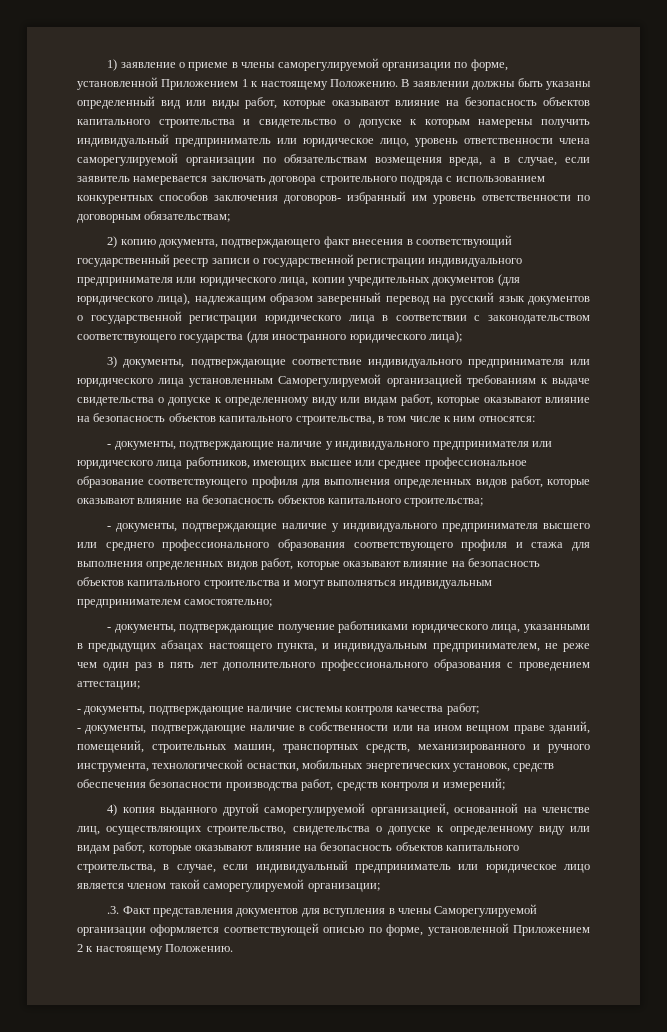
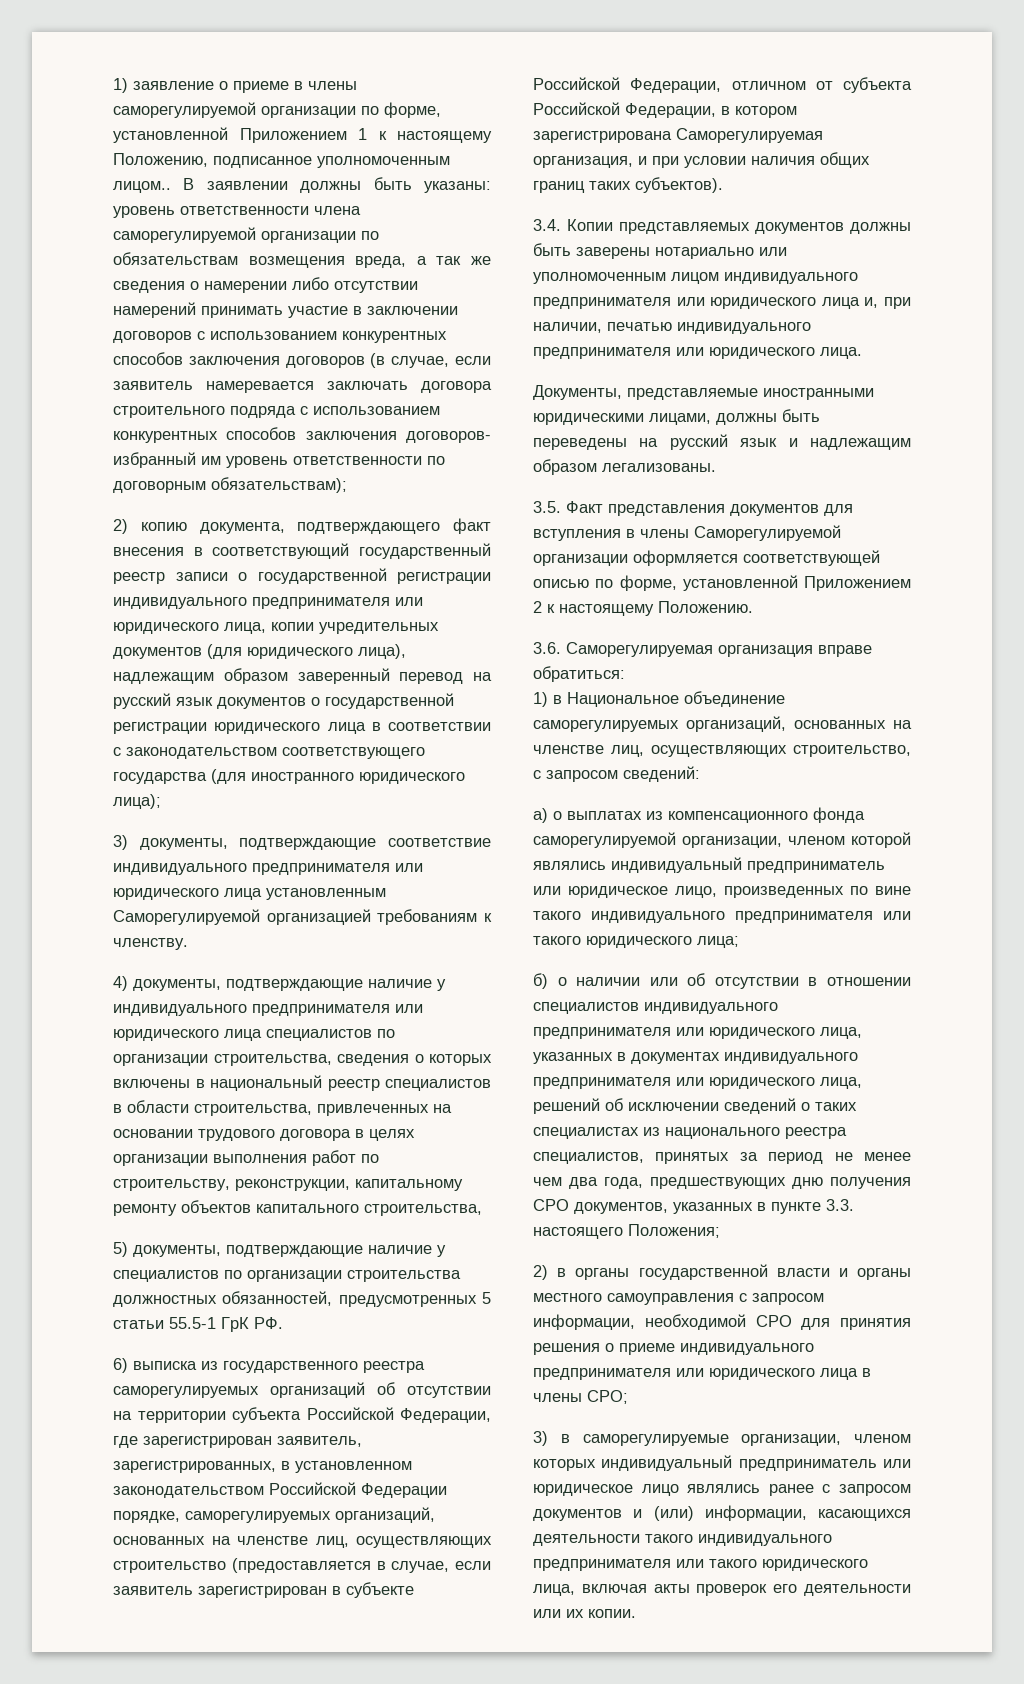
- 1) заявление о приеме в члены саморегулируемой организации по форме, установленной Приложением 1 к настоящему Положению. В заявлении должны быть указаны определенный вид или виды работ, которые оказывают влияние на безопасность объектов капитального строительства и свидетельство о допуске к которым намерены получить индивидуальный предприниматель или юридическое лицо, уровень ответственности члена саморегулируемой организации по обязательствам возмещения вреда, а в случае, если заявитель намеревается заключать договора строительного подряда с использованием конкурентных способов заключения договоров- избранный им уровень ответственности по договорным обязательствам;
+ 1) заявление о приеме в члены саморегулируемой организации по форме, установленной Приложением 1 к настоящему Положению, подписанное уполномоченным лицом.. В заявлении должны быть указаны: уровень ответственности члена саморегулируемой организации по обязательствам возмещения вреда, а так же сведения о намерении либо отсутствии намерений принимать участие в заключении договоров с использованием конкурентных способов заключения договоров (в случае, если заявитель намеревается заключать договора строительного подряда с использованием конкурентных способов заключения договоров- избранный им уровень ответственности по договорным обязательствам);
- 3) документы, подтверждающие соответствие индивидуального предпринимателя или юридического лица установленным Саморегулируемой организацией требованиям к выдаче свидетельства о допуске к определенному виду или видам работ, которые оказывают влияние на безопасность объектов капитального строительства, в том числе к ним относятся:
- - документы, подтверждающие наличие у индивидуального предпринимателя или юридического лица работников, имеющих высшее или среднее профессиональное образование соответствующего профиля для выполнения определенных видов работ, которые оказывают влияние на безопасность объектов капитального строительства;
- - документы, подтверждающие наличие у индивидуального предпринимателя высшего или среднего профессионального образования соответствующего профиля и стажа для выполнения определенных видов работ, которые оказывают влияние на безопасность объектов капитального строительства и могут выполняться индивидуальным предпринимателем самостоятельно;
- - документы, подтверждающие получение работниками юридического лица, указанными в предыдущих абзацах настоящего пункта, и индивидуальным предпринимателем, не реже чем один раз в пять лет дополнительного профессионального образования с проведением аттестации;
- - документы, подтверждающие наличие системы контроля качества работ;
- - документы, подтверждающие наличие в собственности или на ином вещном праве зданий, помещений, строительных машин, транспортных средств, механизированного и ручного инструмента, технологической оснастки, мобильных энергетических установок, средств обеспечения безопасности производства работ, средств контроля и измерений;
- 4) копия выданного другой саморегулируемой организацией, основанной на членстве лиц, осуществляющих строительство, свидетельства о допуске к определенному виду или видам работ, которые оказывают влияние на безопасность объектов капитального строительства, в случае, если индивидуальный предприниматель или юридическое лицо является членом такой саморегулируемой организации;
- .3. Факт представления документов для вступления в члены Саморегулируемой организации оформляется соответствующей описью по форме, установленной Приложением 2 к настоящему Положению.
+ 3) документы, подтверждающие соответствие индивидуального предпринимателя или юридического лица установленным Саморегулируемой организацией требованиям к членству.
+ 4) документы, подтверждающие наличие у индивидуального предпринимателя или юридического лица специалистов по организации строительства, сведения о которых включены в национальный реестр специалистов в области строительства, привлеченных на основании трудового договора в целях организации выполнения работ по строительству, реконструкции, капитальному ремонту объектов капитального строительства,
+ 5) документы, подтверждающие наличие у специалистов по организации строительства должностных обязанностей, предусмотренных 5 статьи 55.5-1 ГрК РФ.
+ 6) выписка из государственного реестра саморегулируемых организаций об отсутствии на территории субъекта Российской Федерации, где зарегистрирован заявитель, зарегистрированных, в установленном законодательством Российской Федерации порядке, саморегулируемых организаций, основанных на членстве лиц, осуществляющих строительство (предоставляется в случае, если заявитель зарегистрирован в субъекте Российской Федерации, отличном от субъекта Российской Федерации, в котором зарегистрирована Саморегулируемая организация, и при условии наличия общих границ таких субъектов).
+ 3.4. Копии представляемых документов должны быть заверены нотариально или уполномоченным лицом индивидуального предпринимателя или юридического лица и, при наличии, печатью индивидуального предпринимателя или юридического лица.
+ Документы, представляемые иностранными юридическими лицами, должны быть переведены на русский язык и надлежащим образом легализованы.
+ 3.5. Факт представления документов для вступления в члены Саморегулируемой организации оформляется соответствующей описью по форме, установленной Приложением 2 к настоящему Положению.
+ 3.6. Саморегулируемая организация вправе обратиться:
+ 1) в Национальное объединение саморегулируемых организаций, основанных на членстве лиц, осуществляющих строительство, с запросом сведений:
+ а) о выплатах из компенсационного фонда саморегулируемой организации, членом которой являлись индивидуальный предприниматель или юридическое лицо, произведенных по вине такого индивидуального предпринимателя или такого юридического лица;
+ б) о наличии или об отсутствии в отношении специалистов индивидуального предпринимателя или юридического лица, указанных в документах индивидуального предпринимателя или юридического лица, решений об исключении сведений о таких специалистах из национального реестра специалистов, принятых за период не менее чем два года, предшествующих дню получения СРО документов, указанных в пункте 3.3. настоящего Положения;
+ 2) в органы государственной власти и органы местного самоуправления с запросом информации, необходимой СРО для принятия решения о приеме индивидуального предпринимателя или юридического лица в члены СРО;
+ 3) в саморегулируемые организации, членом которых индивидуальный предприниматель или юридическое лицо являлись ранее с запросом документов и (или) информации, касающихся деятельности такого индивидуального предпринимателя или такого юридического лица, включая акты проверок его деятельности или их копии.

